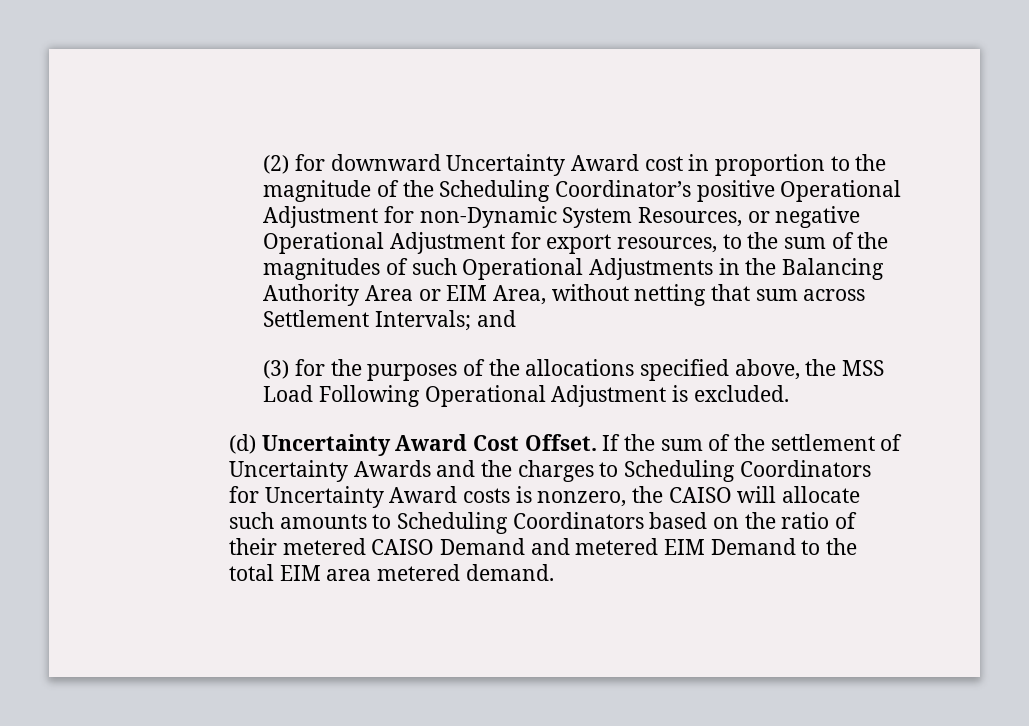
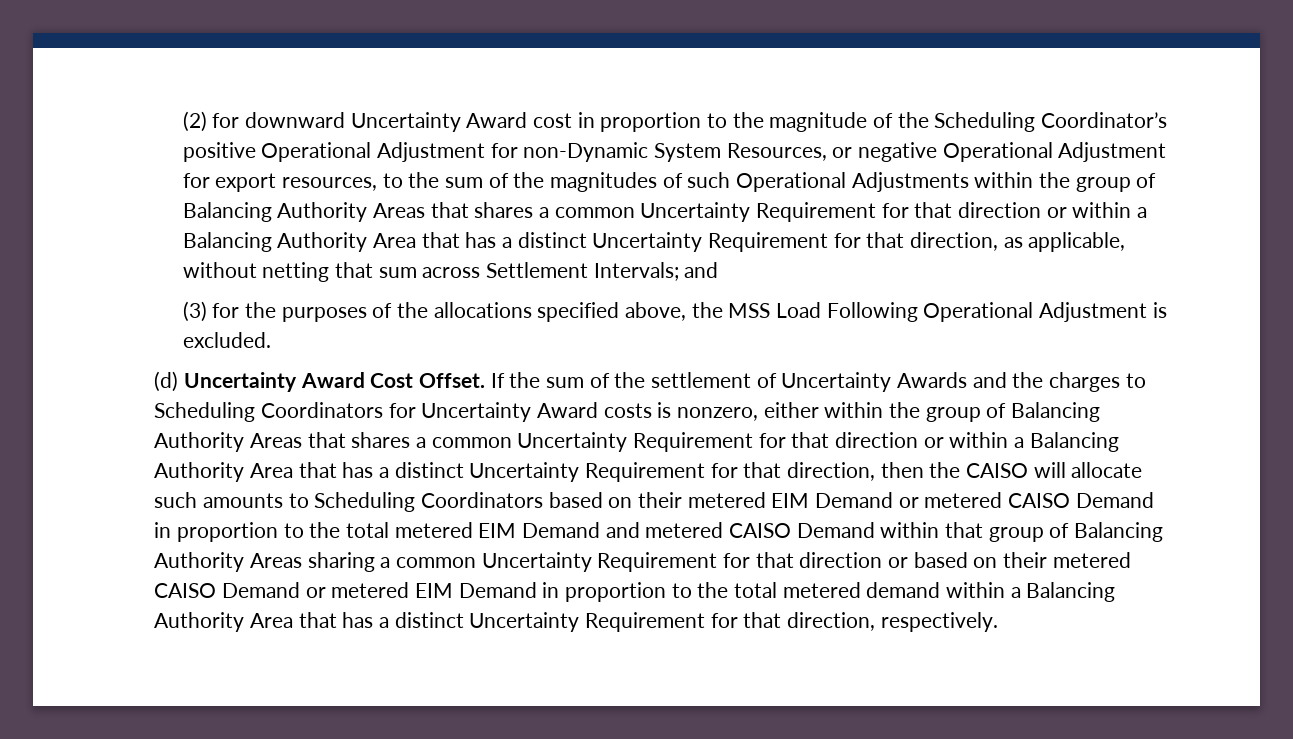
- (2) for downward Uncertainty Award cost in proportion to the magnitude of the Scheduling Coordinator’s positive Operational Adjustment for non-Dynamic System Resources, or negative Operational Adjustment for export resources, to the sum of the magnitudes of such Operational Adjustments in the Balancing Authority Area or EIM Area, without netting that sum across Settlement Intervals; and
+ (2) for downward Uncertainty Award cost in proportion to the magnitude of the Scheduling Coordinator’s positive Operational Adjustment for non-Dynamic System Resources, or negative Operational Adjustment for export resources, to the sum of the magnitudes of such Operational Adjustments within the group of Balancing Authority Areas that shares a common Uncertainty Requirement for that direction or within a Balancing Authority Area that has a distinct Uncertainty Requirement for that direction, as applicable, without netting that sum across Settlement Intervals; and
- If the sum of the settlement of Uncertainty Awards and the charges to Scheduling Coordinators for Uncertainty Award costs is nonzero, the CAISO will allocate such amounts to Scheduling Coordinators based on the ratio of their metered CAISO Demand and metered EIM Demand to the total EIM area metered demand.
+ If the sum of the settlement of Uncertainty Awards and the charges to Scheduling Coordinators for Uncertainty Award costs is nonzero, either within the group of Balancing Authority Areas that shares a common Uncertainty Requirement for that direction or within a Balancing Authority Area that has a distinct Uncertainty Requirement for that direction, then the CAISO will allocate such amounts to Scheduling Coordinators based on their metered EIM Demand or metered CAISO Demand in proportion to the total metered EIM Demand and metered CAISO Demand within that group of Balancing Authority Areas sharing a common Uncertainty Requirement for that direction or based on their metered CAISO Demand or metered EIM Demand in proportion to the total metered demand within a Balancing Authority Area that has a distinct Uncertainty Requirement for that direction, respectively.

